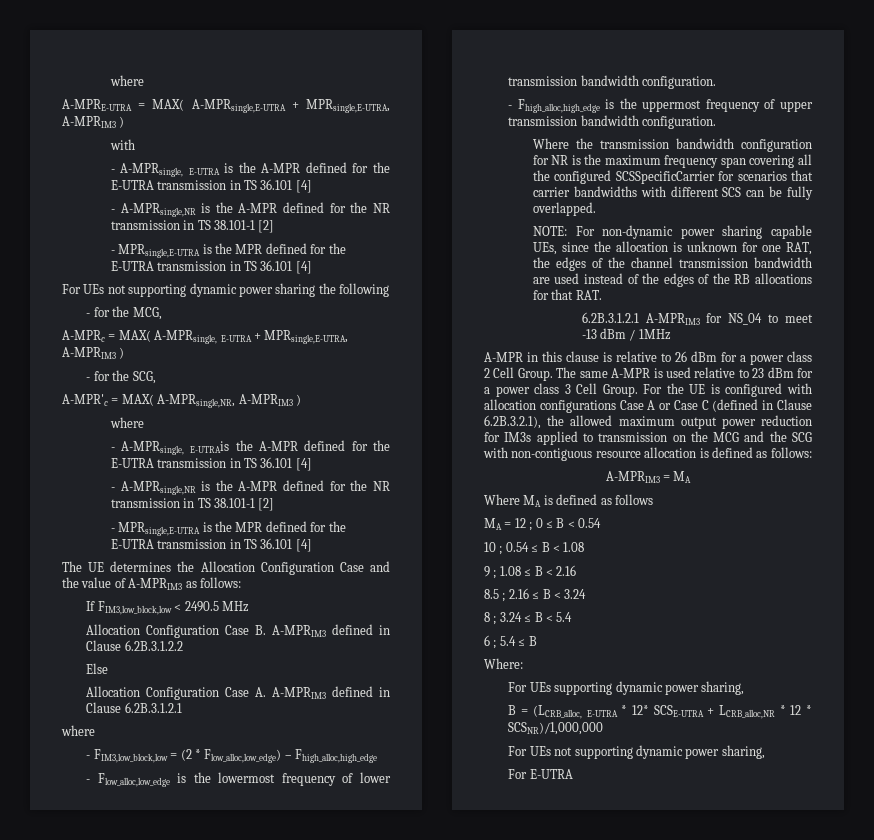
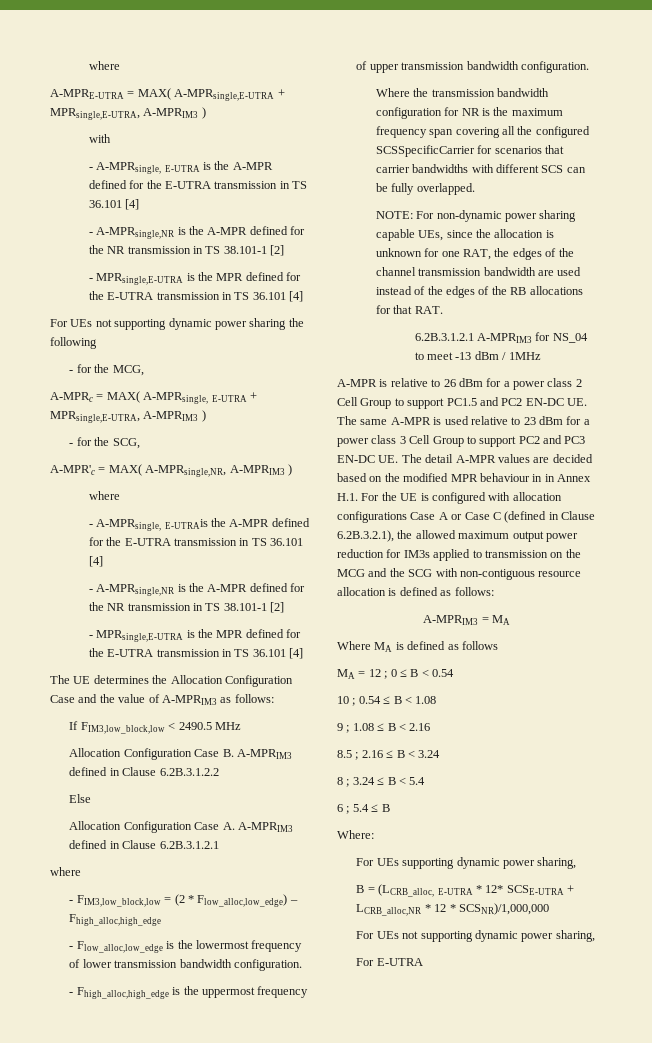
- A-MPR in this clause is relative to 26 dBm for a power class 2 Cell Group. The same A-MPR is used relative to 23 dBm for a power class 3 Cell Group. For the UE is configured with allocation configurations Case A or Case C (defined in Clause 6.2B.3.2.1), the allowed maximum output power reduction for IM3s applied to transmission on the MCG and the SCG with non-contiguous resource allocation is defined as follows:
+ A-MPR is relative to 26 dBm for a power class 2 Cell Group to support PC1.5 and PC2 EN-DC UE. The same A-MPR is used relative to 23 dBm for a power class 3 Cell Group to support PC2 and PC3 EN-DC UE. The detail A-MPR values are decided based on the modified MPR behaviour in in Annex H.1. For the UE is configured with allocation configurations Case A or Case C (defined in Clause 6.2B.3.2.1), the allowed maximum output power reduction for IM3s applied to transmission on the MCG and the SCG with non-contiguous resource allocation is defined as follows:

